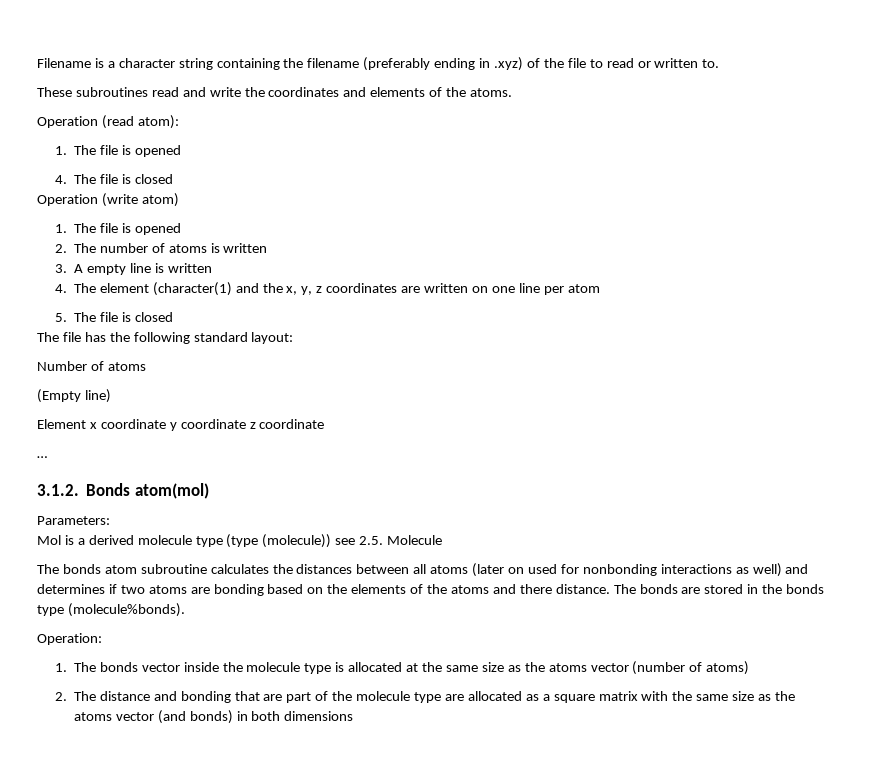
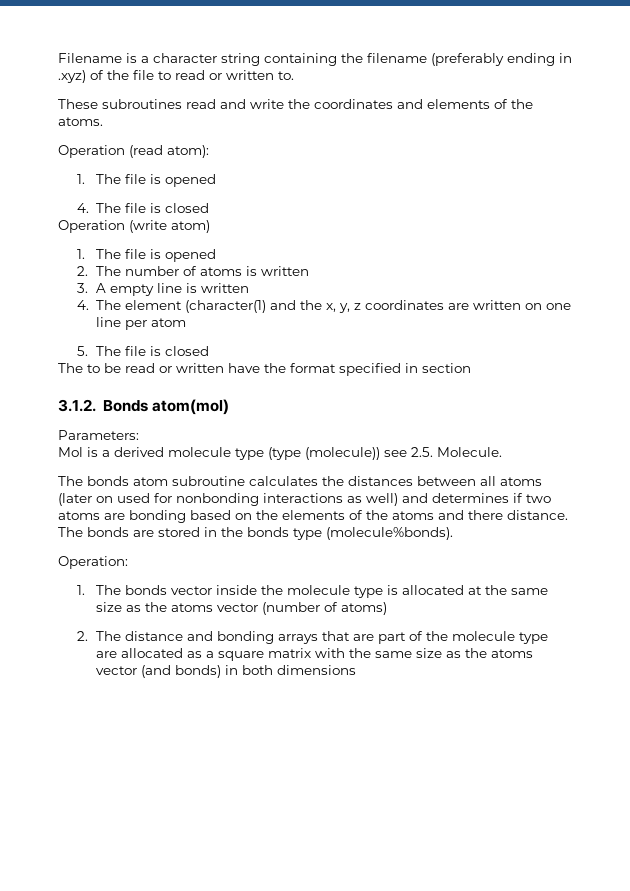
- The file has the following standard layout:
- Number of atoms
- (Empty line)
- Element x coordinate y coordinate z coordinate
- …
+ The to be read or written have the format specified in section
- Mol is a derived molecule type (type (molecule)) see 2.5. Molecule
+ Mol is a derived molecule type (type (molecule)) see 2.5. Molecule.
- 2. The distance and bonding that are part of the molecule type are allocated as a square matrix with the same size as the atoms vector (and bonds) in both dimensions
+ 2. The distance and bonding arrays that are part of the molecule type are allocated as a square matrix with the same size as the atoms vector (and bonds) in both dimensions

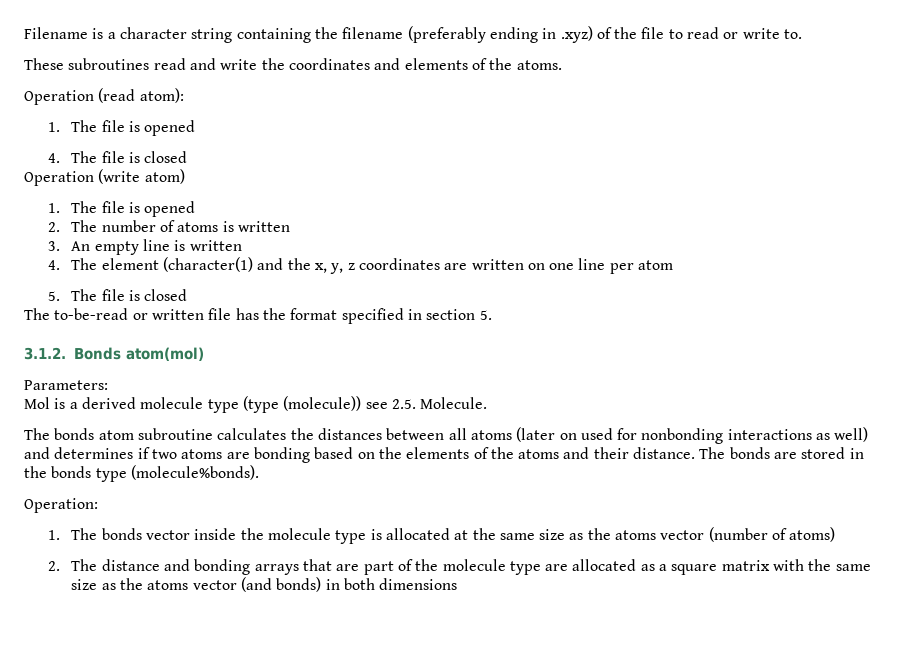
- Filename is a character string containing the filename (preferably ending in .xyz) of the file to read or written to.
+ Filename is a character string containing the filename (preferably ending in .xyz) of the file to read or write to.
- 3. A empty line is written
+ 3. An empty line is written
- The to be read or written have the format specified in section
+ The to-be-read or written file has the format specified in section 5.
- The bonds atom subroutine calculates the distances between all atoms (later on used for nonbonding interactions as well) and determines if two atoms are bonding based on the elements of the atoms and there distance.
+ The bonds atom subroutine calculates the distances between all atoms (later on used for nonbonding interactions as well) and determines if two atoms are bonding based on the elements of the atoms and their distance.

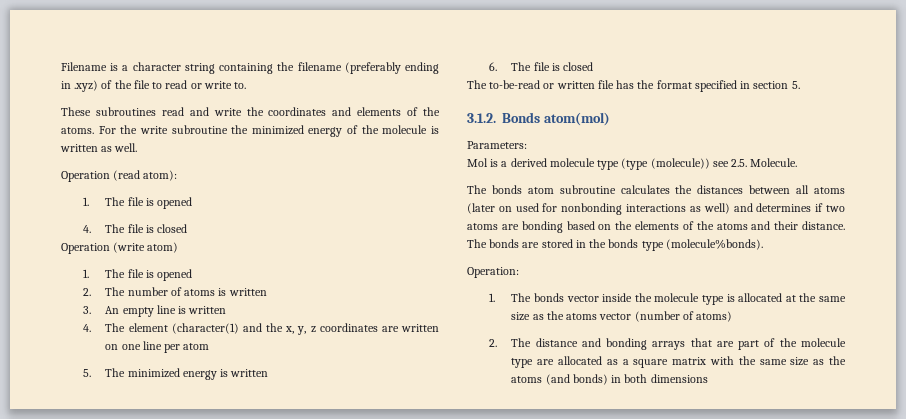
+ For the write subroutine the minimized energy of the molecule is written as well.
- 5. The file is closed
+ 5. The minimized energy is written
+ 6. The file is closed
- 2. The distance and bonding arrays that are part of the molecule type are allocated as a square matrix with the same size as the atoms vector (and bonds) in both dimensions
+ 2. The distance and bonding arrays that are part of the molecule type are allocated as a square matrix with the same size as the atoms (and bonds) in both dimensions

